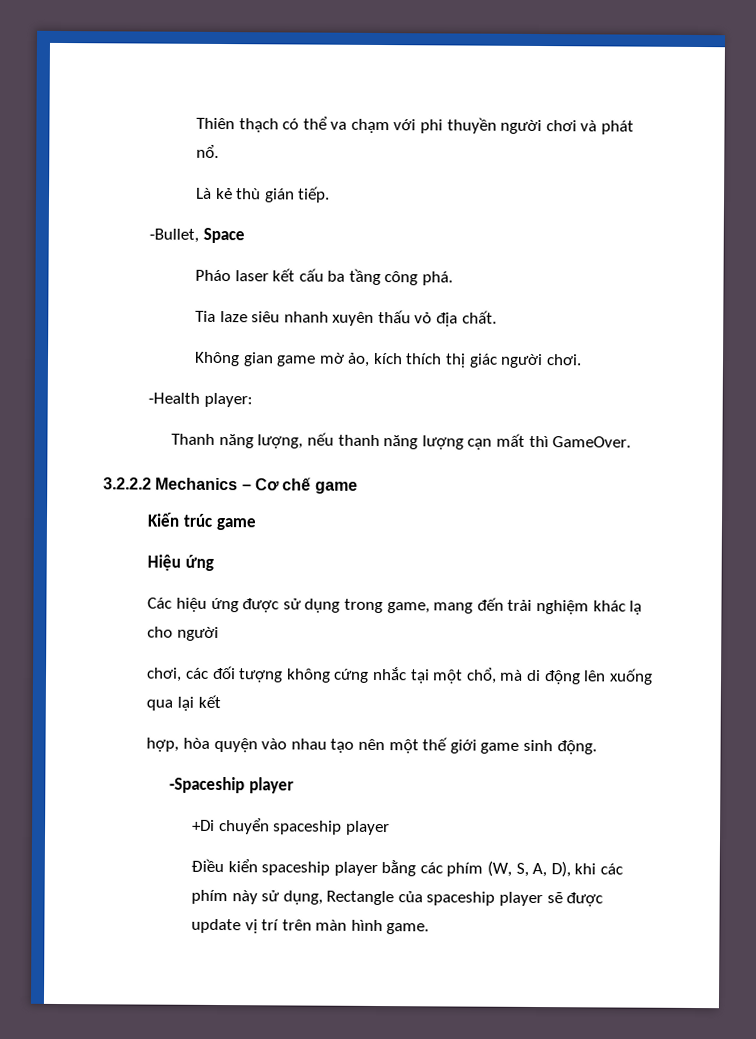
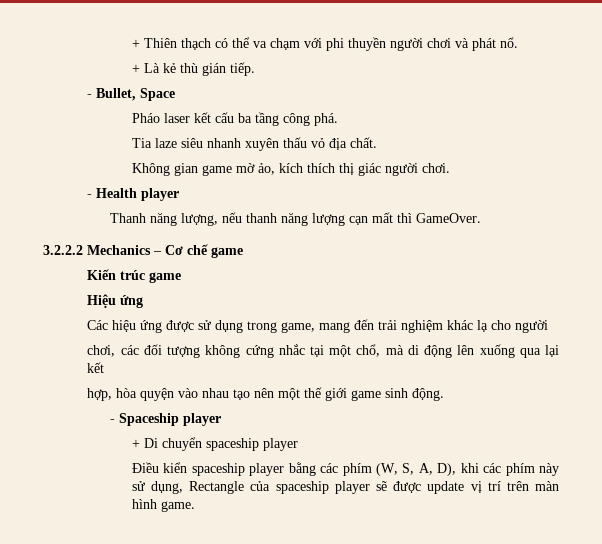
- Thiên thạch có thể va chạm với phi thuyền người chơi và phát nổ.
+ + Thiên thạch có thể va chạm với phi thuyền người chơi và phát nổ.
- Là kẻ thù gián tiếp.
+ + Là kẻ thù gián tiếp.
- -Bullet, Space
+ - Bullet, Space
- -Health player:
+ - Health player
- -Spaceship player
- +Di chuyển spaceship player
+ - Spaceship player
+ + Di chuyển spaceship player

